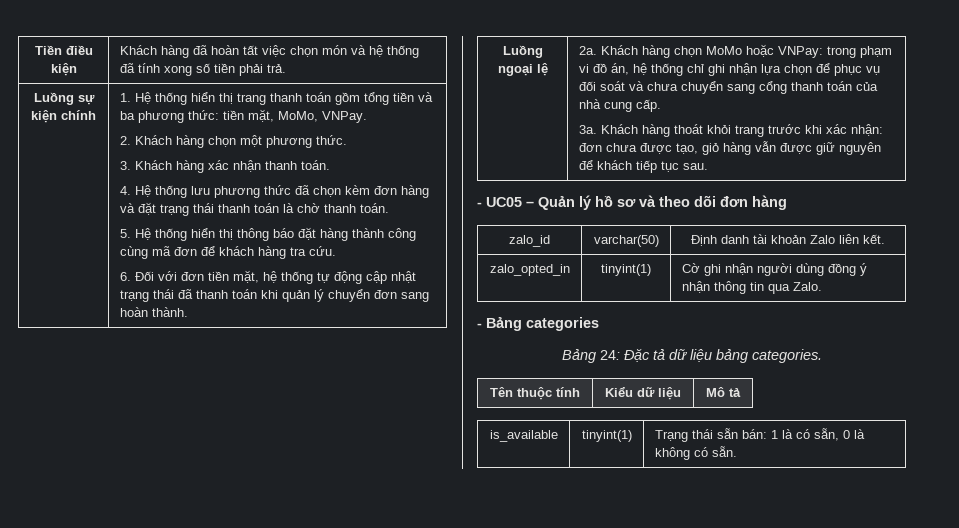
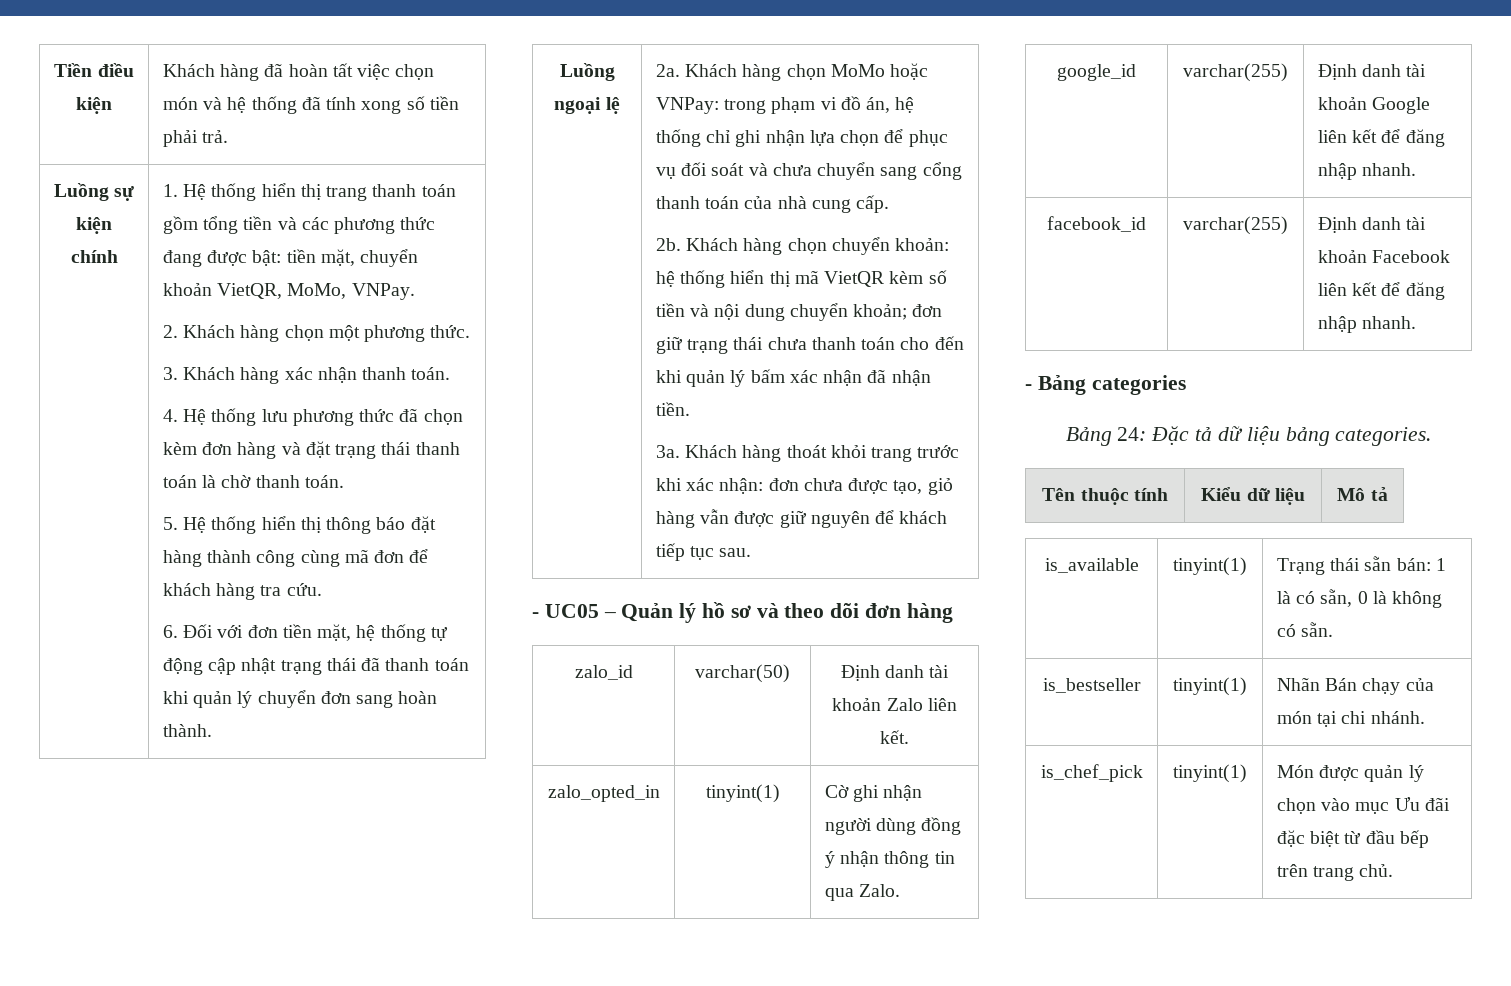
- 1. Hệ thống hiển thị trang thanh toán gồm tổng tiền và ba phương thức: tiền mặt, MoMo, VNPay.
+ 1. Hệ thống hiển thị trang thanh toán gồm tổng tiền và các phương thức đang được bật: tiền mặt, chuyển khoản VietQR, MoMo, VNPay.
+ 2b. Khách hàng chọn chuyển khoản: hệ thống hiển thị mã VietQR kèm số tiền và nội dung chuyển khoản; đơn giữ trạng thái chưa thanh toán cho đến khi quản lý bấm xác nhận đã nhận tiền.
+ google_id | varchar(255) | Định danh tài khoản Google liên kết để đăng nhập nhanh.
+ facebook_id | varchar(255) | Định danh tài khoản Facebook liên kết để đăng nhập nhanh.
+ is_bestseller | tinyint(1) | Nhãn Bán chạy của món tại chi nhánh.
+ is_chef_pick | tinyint(1) | Món được quản lý chọn vào mục Ưu đãi đặc biệt từ đầu bếp trên trang chủ.

